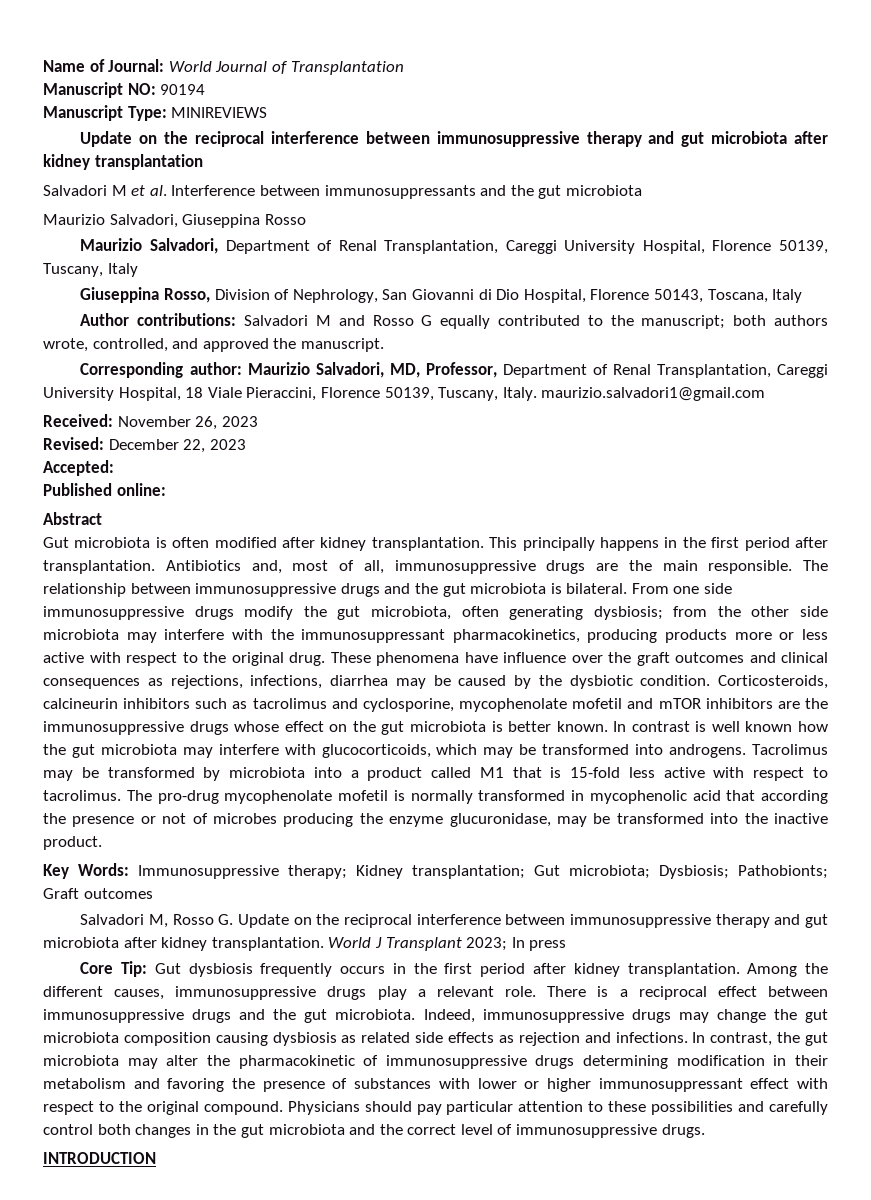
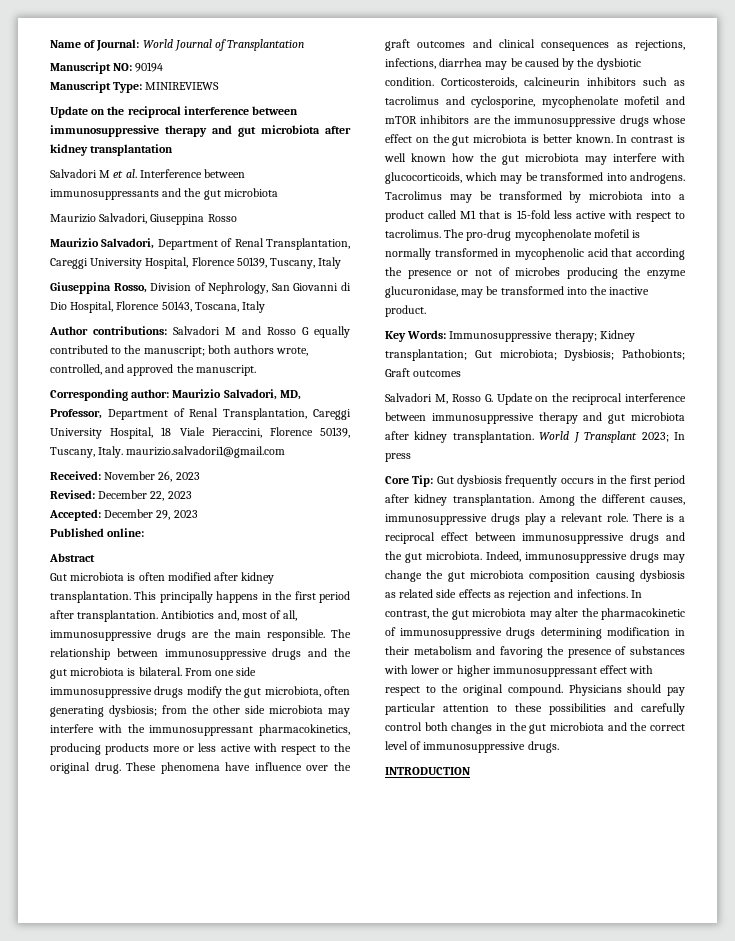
- Accepted:
+ Accepted: December 29, 2023

